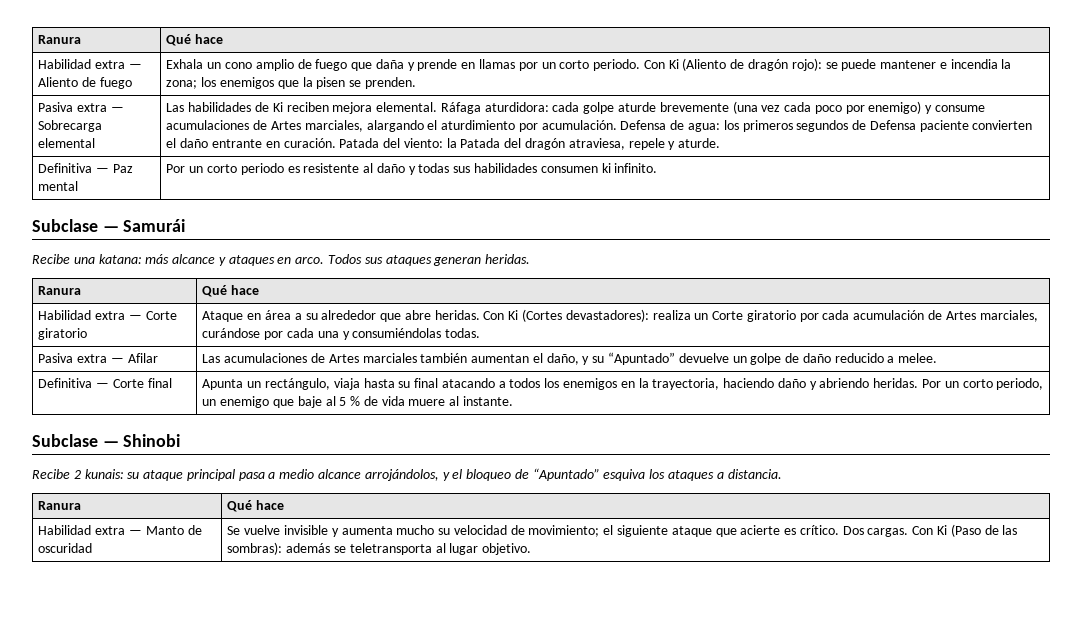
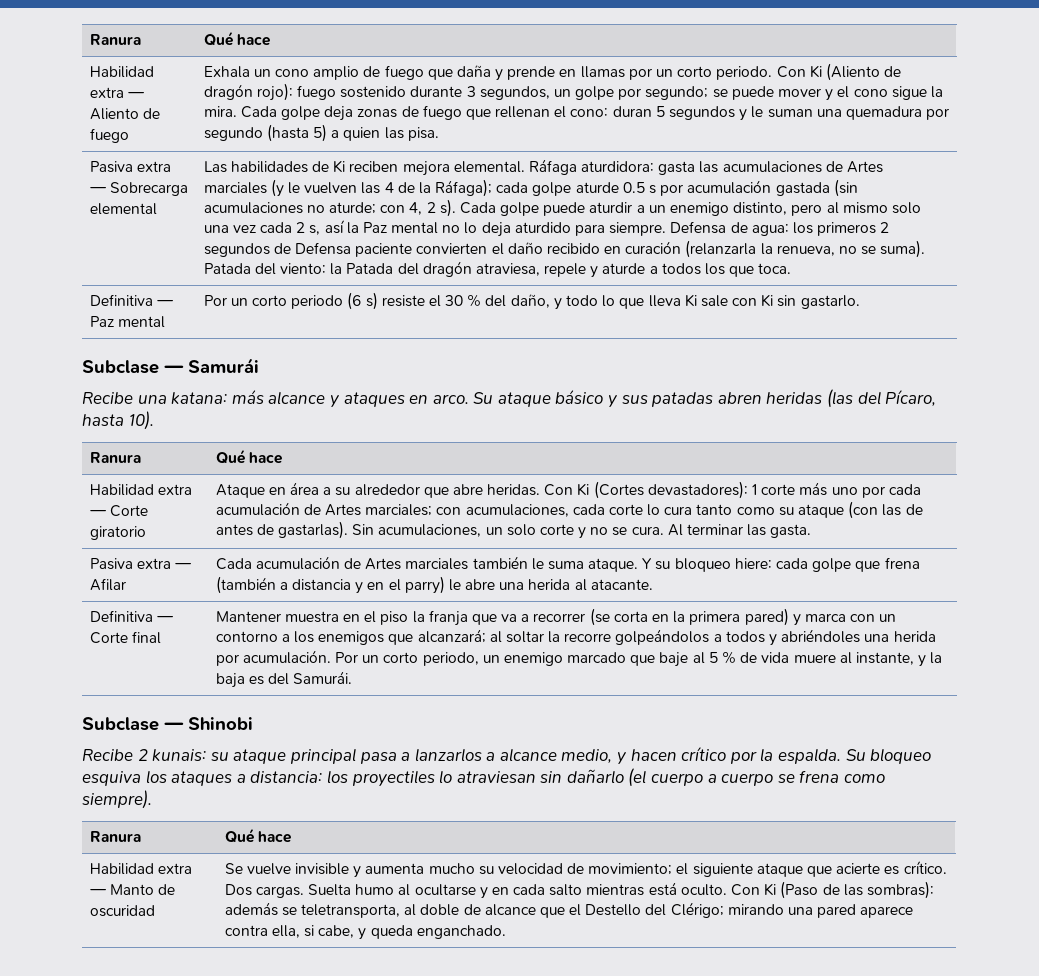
- Con Ki (Aliento de dragón rojo): se puede mantener e incendia la zona; los enemigos que la pisen se prenden.
+ Con Ki (Aliento de dragón rojo): fuego sostenido durante 3 segundos, un golpe por segundo; se puede mover y el cono sigue la mira. Cada golpe deja zonas de fuego que rellenan el cono: duran 5 segundos y le suman una quemadura por segundo (hasta 5) a quien las pisa.
- Ráfaga aturdidora: cada golpe aturde brevemente (una vez cada poco por enemigo) y consume acumulaciones de Artes marciales, alargando el aturdimiento por acumulación.
+ Ráfaga aturdidora: gasta las acumulaciones de Artes marciales (y le vuelven las 4 de la Ráfaga); cada golpe aturde 0.5 s por acumulación gastada (sin acumulaciones no aturde; con 4, 2 s). Cada golpe puede aturdir a un enemigo distinto, pero al mismo solo una vez cada 2 s, así la Paz mental no lo deja aturdido para siempre.
- Defensa de agua: los primeros segundos de Defensa paciente convierten el daño entrante en curación.
+ Defensa de agua: los primeros 2 segundos de Defensa paciente convierten el daño recibido en curación (relanzarla la renueva, no se suma).
- Patada del viento: la Patada del dragón atraviesa, repele y aturde.
+ Patada del viento: la Patada del dragón atraviesa, repele y aturde a todos los que toca.
- Definitiva — Paz mental | Por un corto periodo es resistente al daño y todas sus habilidades consumen ki infinito.
+ Definitiva — Paz mental | Por un corto periodo (6 s) resiste el 30 % del daño, y todo lo que lleva Ki sale con Ki sin gastarlo.
- Todos sus ataques generan heridas.
+ Su ataque básico y sus patadas abren heridas (las del Pícaro, hasta 10).
- Con Ki (Cortes devastadores): realiza un Corte giratorio por cada acumulación de Artes marciales, curándose por cada una y consumiéndolas todas.
+ Con Ki (Cortes devastadores): 1 corte más uno por cada acumulación de Artes marciales; con acumulaciones, cada corte lo cura tanto como su ataque (con las de antes de gastarlas). Sin acumulaciones, un solo corte y no se cura. Al terminar las gasta.
- Pasiva extra — Afilar | Las acumulaciones de Artes marciales también aumentan el daño, y su “Apuntado” devuelve un golpe de daño reducido a melee.
- Definitiva — Corte final | Apunta un rectángulo, viaja hasta su final atacando a todos los enemigos en la trayectoria, haciendo daño y abriendo heridas. Por un corto periodo, un enemigo que baje al 5 % de vida muere al instante.
+ Pasiva extra — Afilar | Cada acumulación de Artes marciales también le suma ataque. Y su bloqueo hiere: cada golpe que frena (también a distancia y en el parry) le abre una herida al atacante.
+ Definitiva — Corte final | Mantener muestra en el piso la franja que va a recorrer (se corta en la primera pared) y marca con un contorno a los enemigos que alcanzará; al soltar la recorre golpeándolos a todos y abriéndoles una herida por acumulación. Por un corto periodo, un enemigo marcado que baje al 5 % de vida muere al instante, y la baja es del Samurái.
- Recibe 2 kunais: su ataque principal pasa a medio alcance arrojándolos, y el bloqueo de “Apuntado” esquiva los ataques a distancia.
+ Recibe 2 kunais: su ataque principal pasa a lanzarlos a alcance medio, y hacen crítico por la espalda. Su bloqueo esquiva los ataques a distancia: los proyectiles lo atraviesan sin dañarlo (el cuerpo a cuerpo se frena como siempre).
+ Suelta humo al ocultarse y en cada salto mientras está oculto.
- Con Ki (Paso de las sombras): además se teletransporta al lugar objetivo.
+ Con Ki (Paso de las sombras): además se teletransporta, al doble de alcance que el Destello del Clérigo; mirando una pared aparece contra ella, si cabe, y queda enganchado.

